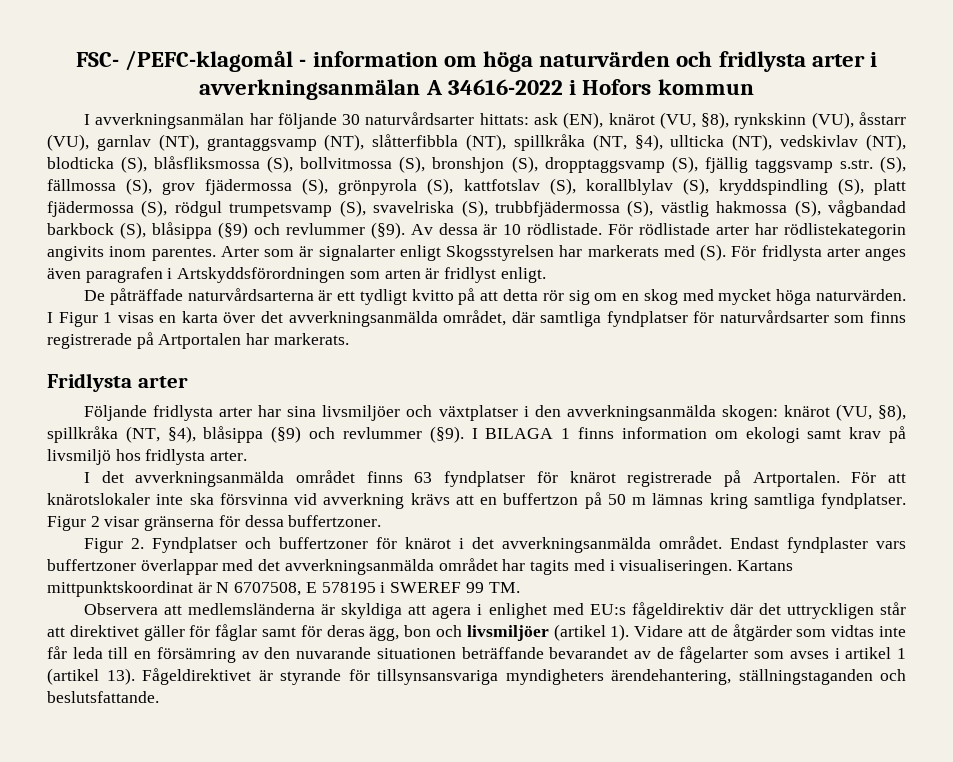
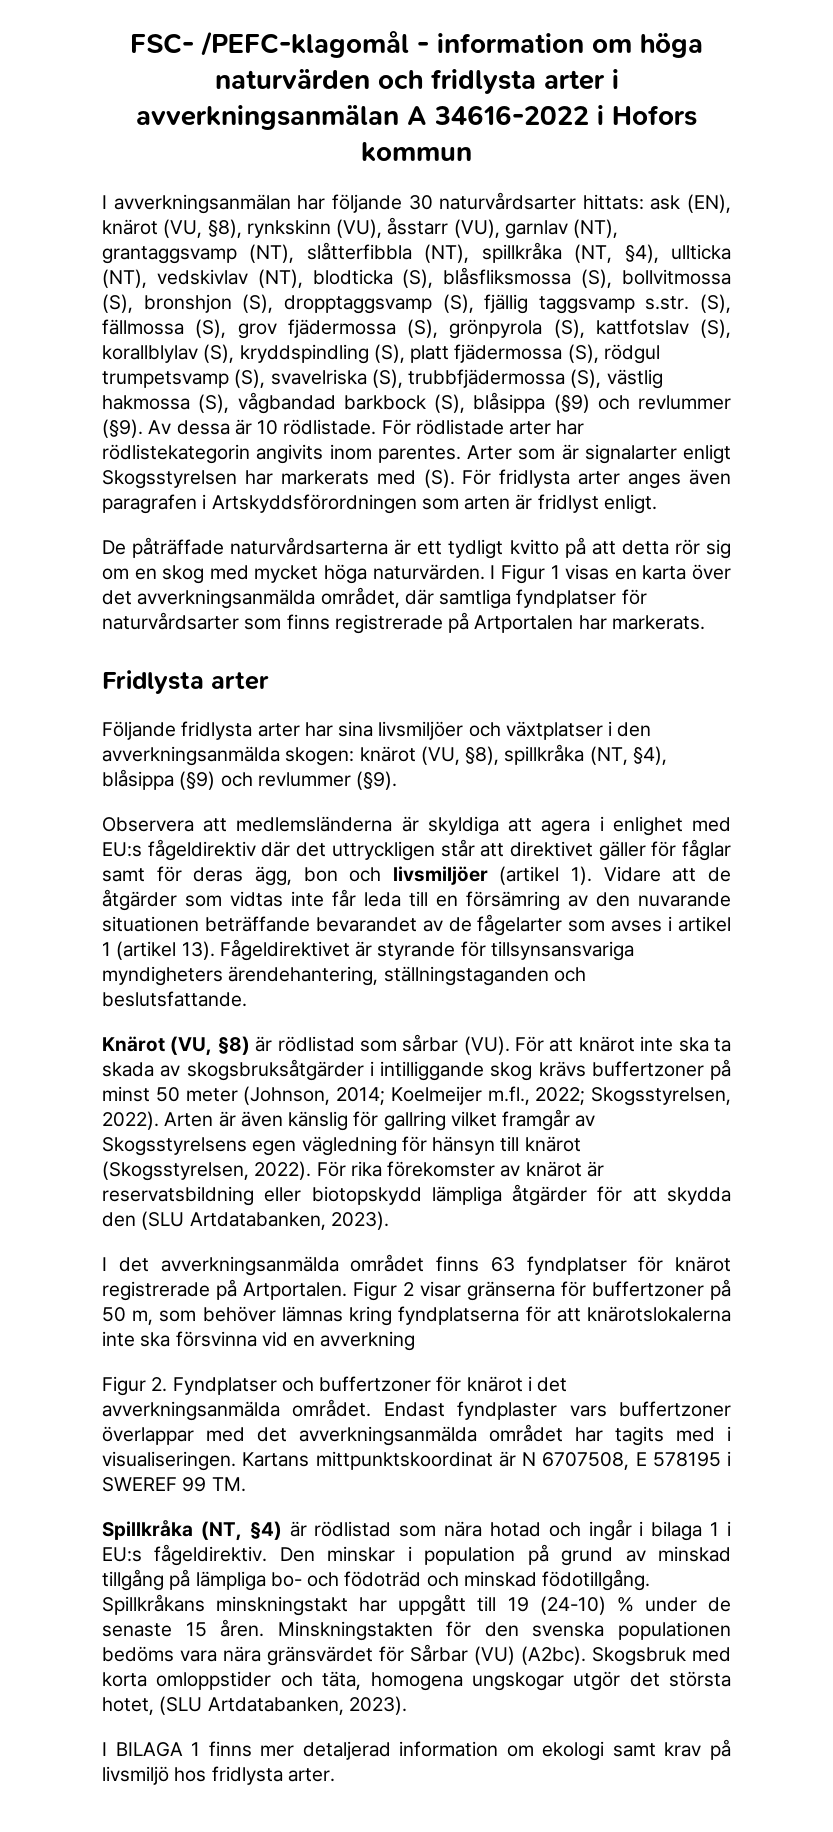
- I BILAGA 1 finns information om ekologi samt krav på livsmiljö hos fridlysta arter.
- I det avverkningsanmälda området finns 63 fyndplatser för knärot registrerade på Artportalen. För att knärotslokaler inte ska försvinna vid avverkning krävs att en buffertzon på 50 m lämnas kring samtliga fyndplatser. Figur 2 visar gränserna för dessa buffertzoner.
- Figur 2. Fyndplatser och buffertzoner för knärot i det avverkningsanmälda området. Endast fyndplaster vars buffertzoner överlappar med det avverkningsanmälda området har tagits med i visualiseringen. Kartans mittpunktskoordinat är N 6707508, E 578195 i SWEREF 99 TM.
+ Knärot (VU, §8) är rödlistad som sårbar (VU). För att knärot inte ska ta skada av skogsbruksåtgärder i intilliggande skog krävs buffertzoner på minst 50 meter (Johnson, 2014; Koelmeijer m.fl., 2022; Skogsstyrelsen, 2022). Arten är även känslig för gallring vilket framgår av Skogsstyrelsens egen vägledning för hänsyn till knärot (Skogsstyrelsen, 2022). För rika förekomster av knärot är reservatsbildning eller biotopskydd lämpliga åtgärder för att skydda den (SLU Artdatabanken, 2023).
+ I det avverkningsanmälda området finns 63 fyndplatser för knärot registrerade på Artportalen. Figur 2 visar gränserna för buffertzoner på 50 m, som behöver lämnas kring fyndplatserna för att knärotslokalerna inte ska försvinna vid en avverkning
+ Figur 2. Fyndplatser och buffertzoner för knärot i det avverkningsanmälda området. Endast fyndplaster vars buffertzoner överlappar med det avverkningsanmälda området har tagits med i visualiseringen. Kartans mittpunktskoordinat är N 6707508, E 578195 i SWEREF 99 TM.
+ Spillkråka (NT, §4) är rödlistad som nära hotad och ingår i bilaga 1 i EU:s fågeldirektiv. Den minskar i population på grund av minskad tillgång på lämpliga bo- och födoträd och minskad födotillgång. Spillkråkans minskningstakt har uppgått till 19 (24-10) % under de senaste 15 åren. Minskningstakten för den svenska populationen bedöms vara nära gränsvärdet för Sårbar (VU) (A2bc). Skogsbruk med korta omloppstider och täta, homogena ungskogar utgör det största hotet, (SLU Artdatabanken, 2023).
+ I BILAGA 1 finns mer detaljerad information om ekologi samt krav på livsmiljö hos fridlysta arter.

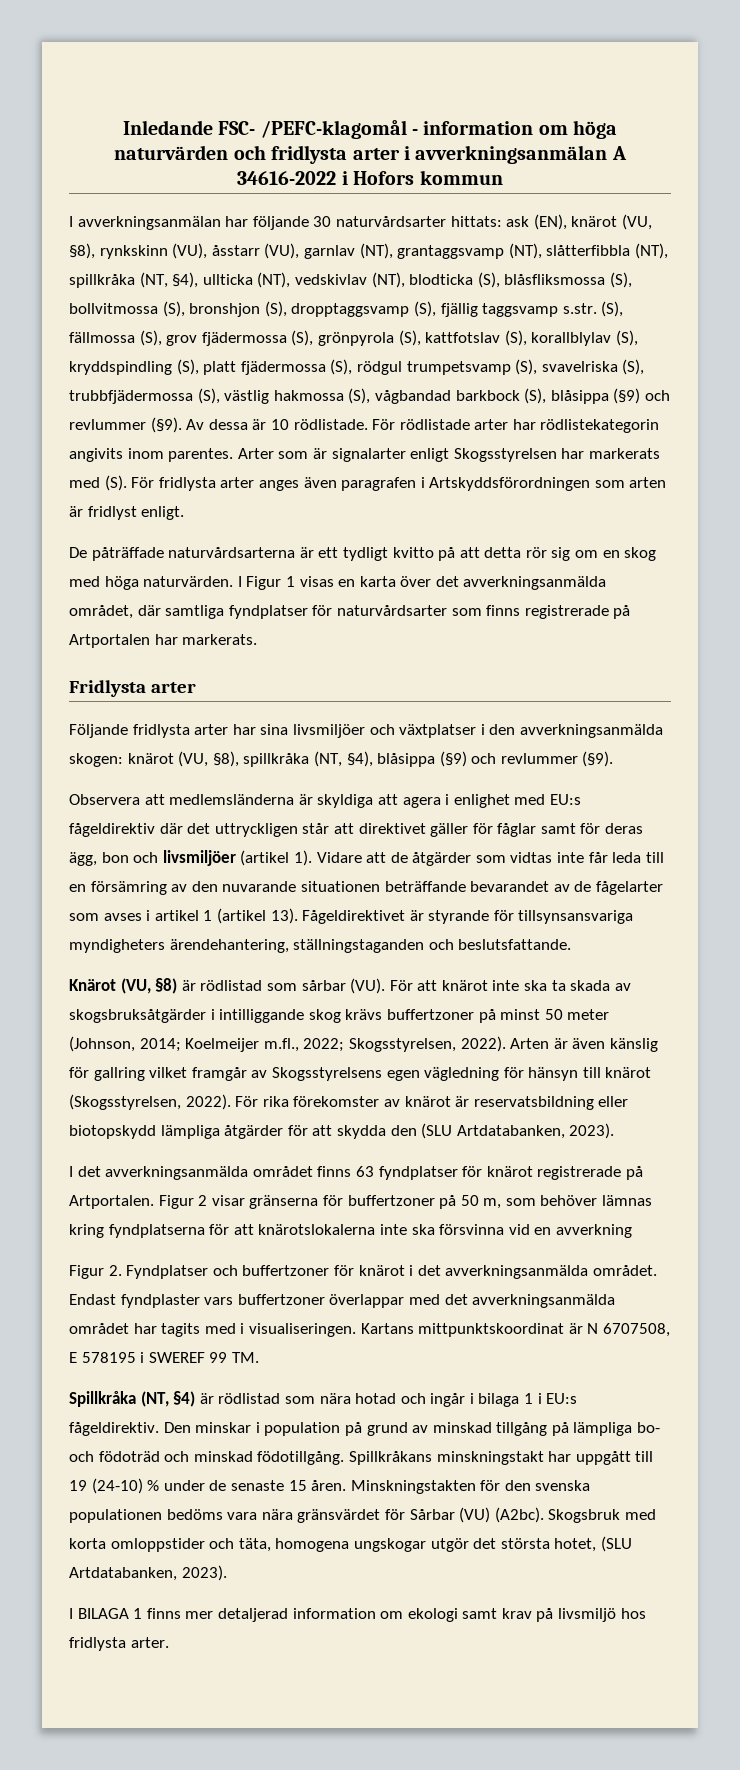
- FSC- /PEFC-klagomål - information om höga naturvärden och fridlysta arter i avverkningsanmälan A 34616-2022 i Hofors kommun
+ Inledande FSC- /PEFC-klagomål - information om höga naturvärden och fridlysta arter i avverkningsanmälan A 34616-2022 i Hofors kommun
- De påträffade naturvårdsarterna är ett tydligt kvitto på att detta rör sig om en skog med mycket höga naturvärden.
+ De påträffade naturvårdsarterna är ett tydligt kvitto på att detta rör sig om en skog med höga naturvärden.

